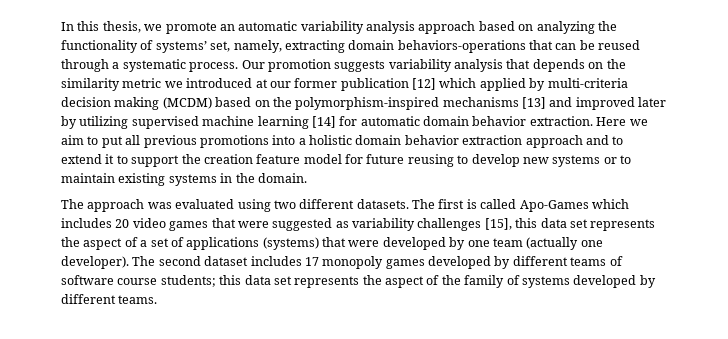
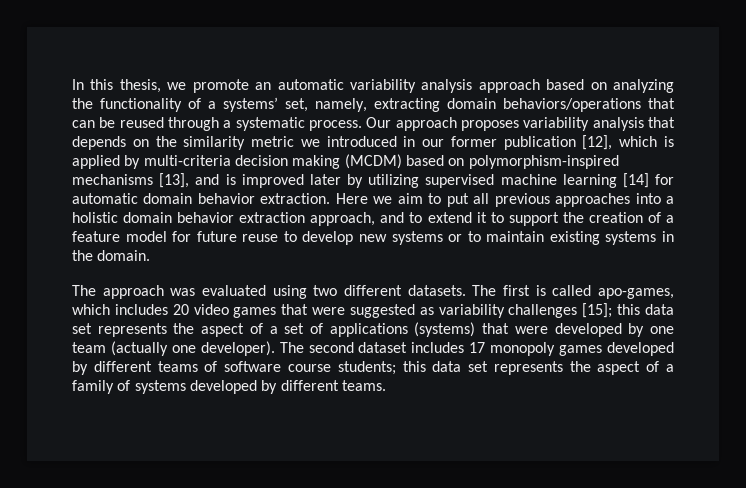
- In this thesis, we promote an automatic variability analysis approach based on analyzing the functionality of systems’ set, namely, extracting domain behaviors-operations that can be reused through a systematic process.
+ In this thesis, we promote an automatic variability analysis approach based on analyzing the functionality of a systems’ set, namely, extracting domain behaviors/operations that can be reused through a systematic process.
- Our promotion suggests variability analysis that depends on the similarity metric we introduced at our former publication [12] which applied by multi-criteria decision making (MCDM) based on the polymorphism-inspired mechanisms [13] and improved later by utilizing supervised machine learning [14] for automatic domain behavior extraction.
+ Our approach proposes variability analysis that depends on the similarity metric we introduced in our former publication [12], which is applied by multi-criteria decision making (MCDM) based on polymorphism-inspired mechanisms [13], and is improved later by utilizing supervised machine learning [14] for automatic domain behavior extraction.
- Here we aim to put all previous promotions into a holistic domain behavior extraction approach and to extend it to support the creation feature model for future reusing to develop new systems or to maintain existing systems in the domain.
+ Here we aim to put all previous approaches into a holistic domain behavior extraction approach, and to extend it to support the creation of a feature model for future reuse to develop new systems or to maintain existing systems in the domain.
- The first is called Apo-Games which includes 20 video games that were suggested as variability challenges [15], this data set represents the aspect of a set of applications (systems) that were developed by one team (actually one developer).
+ The first is called apo-games, which includes 20 video games that were suggested as variability challenges [15]; this data set represents the aspect of a set of applications (systems) that were developed by one team (actually one developer).
- The second dataset includes 17 monopoly games developed by different teams of software course students; this data set represents the aspect of the family of systems developed by different teams.
+ The second dataset includes 17 monopoly games developed by different teams of software course students; this data set represents the aspect of a family of systems developed by different teams.

